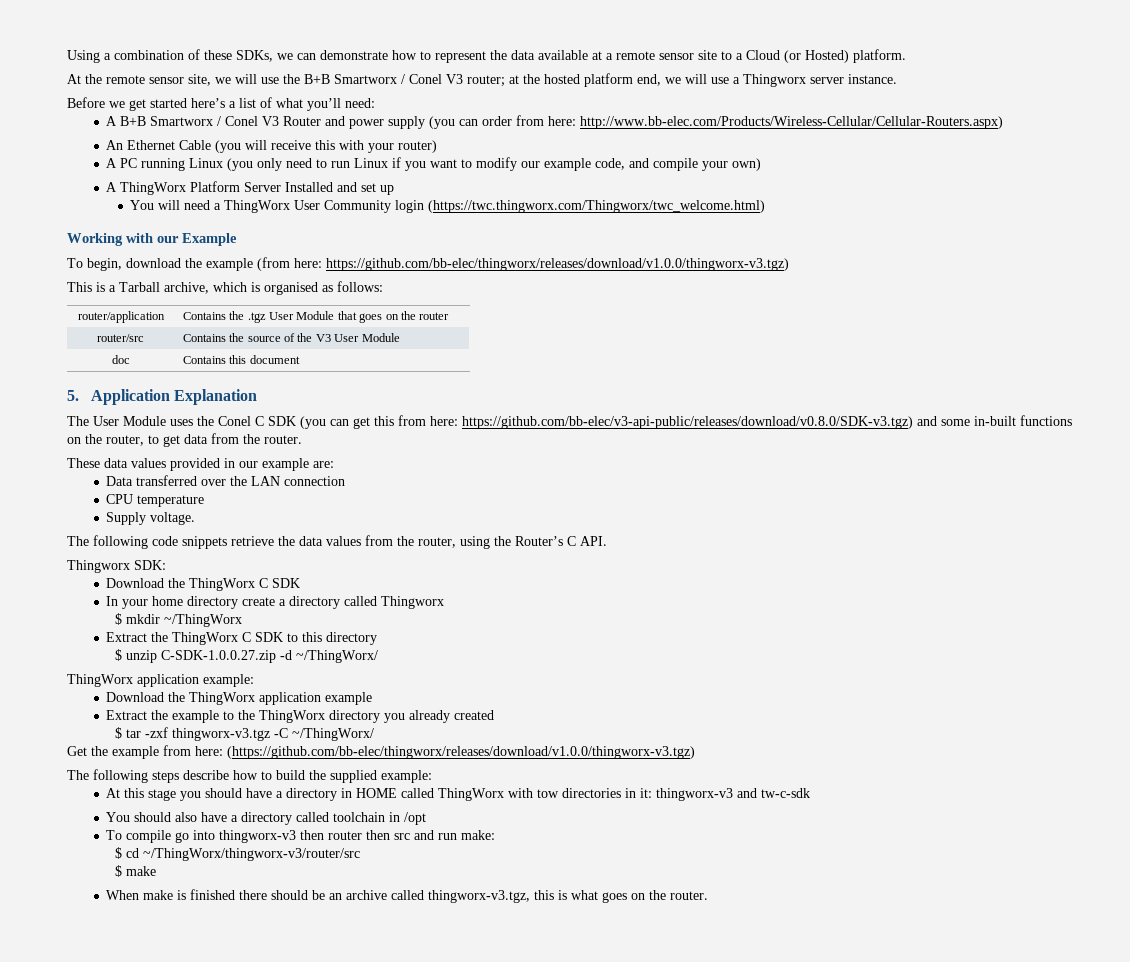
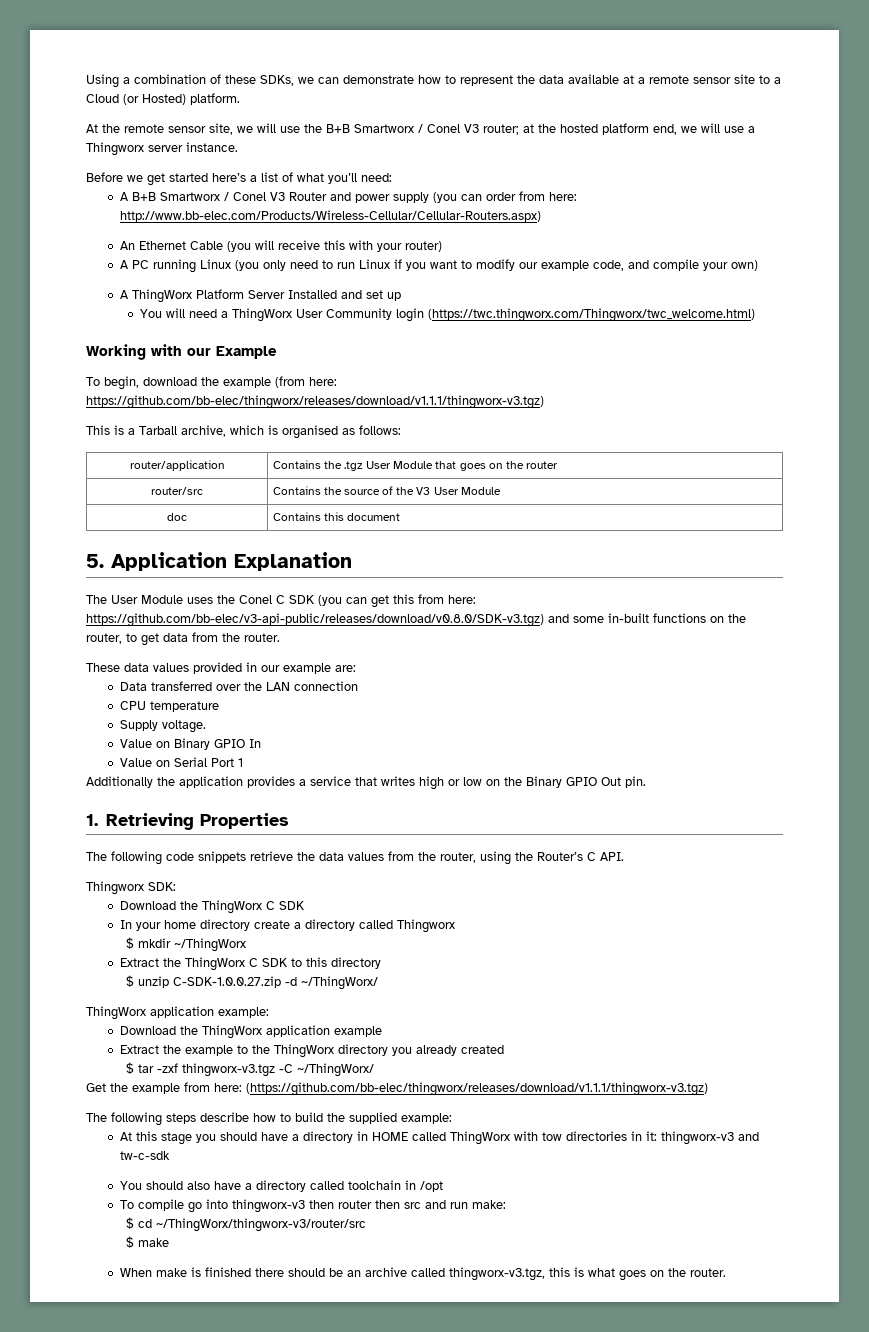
- To begin, download the example (from here: https://github.com/bb-elec/thingworx/releases/download/v1.0.0/thingworx-v3.tgz)
+ To begin, download the example (from here: https://github.com/bb-elec/thingworx/releases/download/v1.1.1/thingworx-v3.tgz)
+ Value on Binary GPIO In
+ Value on Serial Port 1
+ Additionally the application provides a service that writes high or low on the Binary GPIO Out pin.
+ 1. Retrieving Properties
- Get the example from here: (https://github.com/bb-elec/thingworx/releases/download/v1.0.0/thingworx-v3.tgz)
+ Get the example from here: (https://github.com/bb-elec/thingworx/releases/download/v1.1.1/thingworx-v3.tgz)

